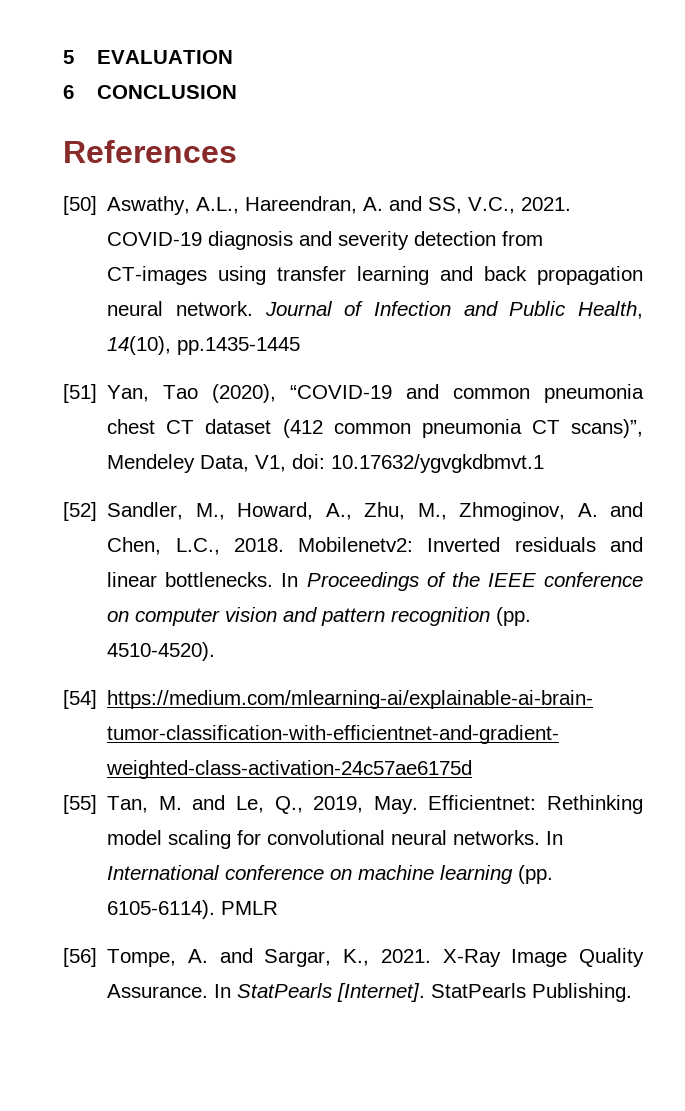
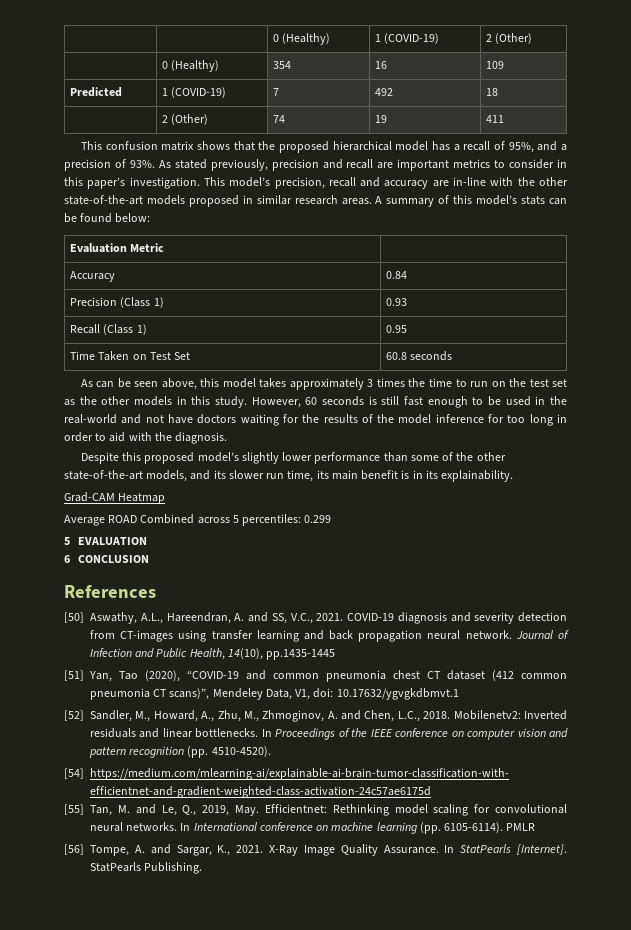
+ | | 0 (Healthy) | 1 (COVID-19) | 2 (Other)
+ | 0 (Healthy) | 354 | 16 | 109
+ Predicted | 1 (COVID-19) | 7 | 492 | 18
+ | 2 (Other) | 74 | 19 | 411
+ This confusion matrix shows that the proposed hierarchical model has a recall of 95%, and a precision of 93%. As stated previously, precision and recall are important metrics to consider in this paper’s investigation. This model’s precision, recall and accuracy are in-line with the other state-of-the-art models proposed in similar research areas. A summary of this model’s stats can be found below:
+ Evaluation Metric |
+ Accuracy | 0.84
+ Precision (Class 1) | 0.93
+ Recall (Class 1) | 0.95
+ Time Taken on Test Set | 60.8 seconds
+ As can be seen above, this model takes approximately 3 times the time to run on the test set as the other models in this study. However, 60 seconds is still fast enough to be used in the real-world and not have doctors waiting for the results of the model inference for too long in order to aid with the diagnosis.
+ Despite this proposed model’s slightly lower performance than some of the other state-of-the-art models, and its slower run time, its main benefit is in its explainability.
+ Grad-CAM Heatmap
+ Average ROAD Combined across 5 percentiles: 0.299

